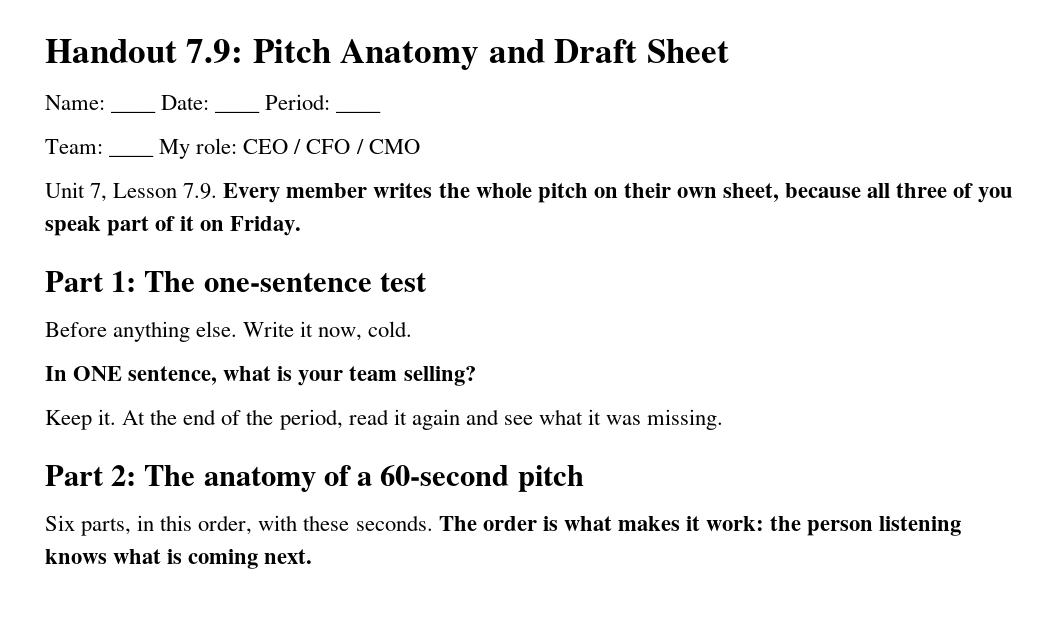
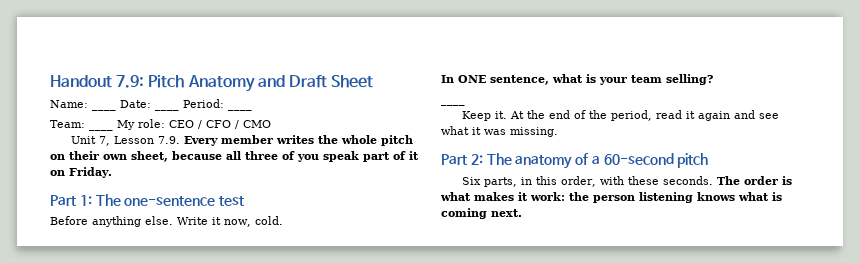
  In ONE sentence, what is your team selling?
+ ____

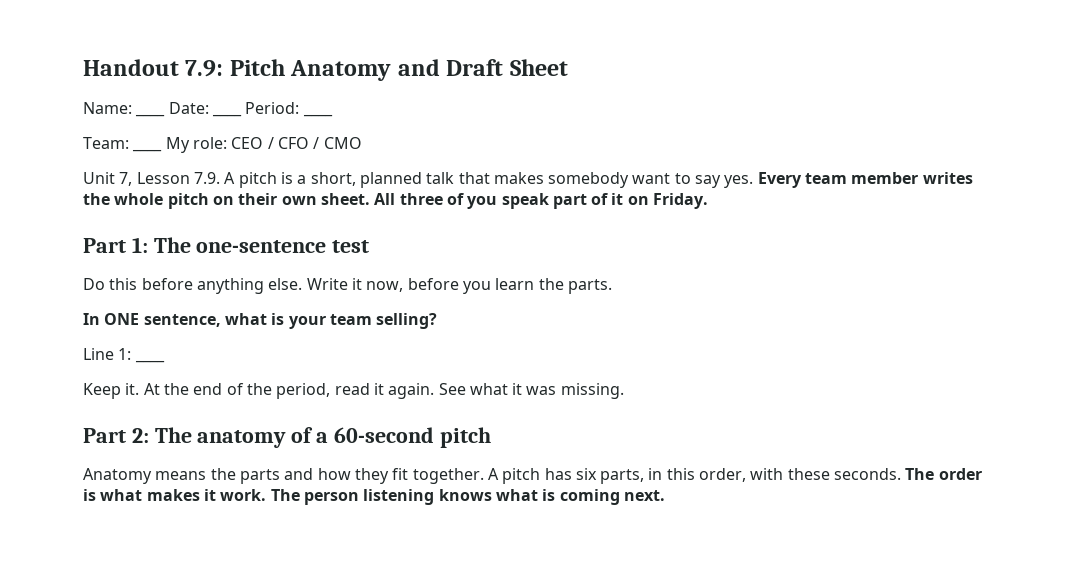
- Unit 7, Lesson 7.9. Every member writes the whole pitch on their own sheet, because all three of you speak part of it on Friday.
+ Unit 7, Lesson 7.9. A pitch is a short, planned talk that makes somebody want to say yes. Every team member writes the whole pitch on their own sheet. All three of you speak part of it on Friday.
- Before anything else.
+ Do this before anything else.
- Write it now, cold.
+ Write it now, before you learn the parts.
  In ONE sentence, what is your team selling?
- ____
+ Line 1: ____
- At the end of the period, read it again and see what it was missing.
+ At the end of the period, read it again. See what it was missing.
- Six parts, in this order, with these seconds.
+ Anatomy means the parts and how they fit together. A pitch has six parts, in this order, with these seconds.
- The order is what makes it work: the person listening knows what is coming next.
+ The order is what makes it work. The person listening knows what is coming next.

